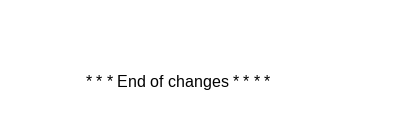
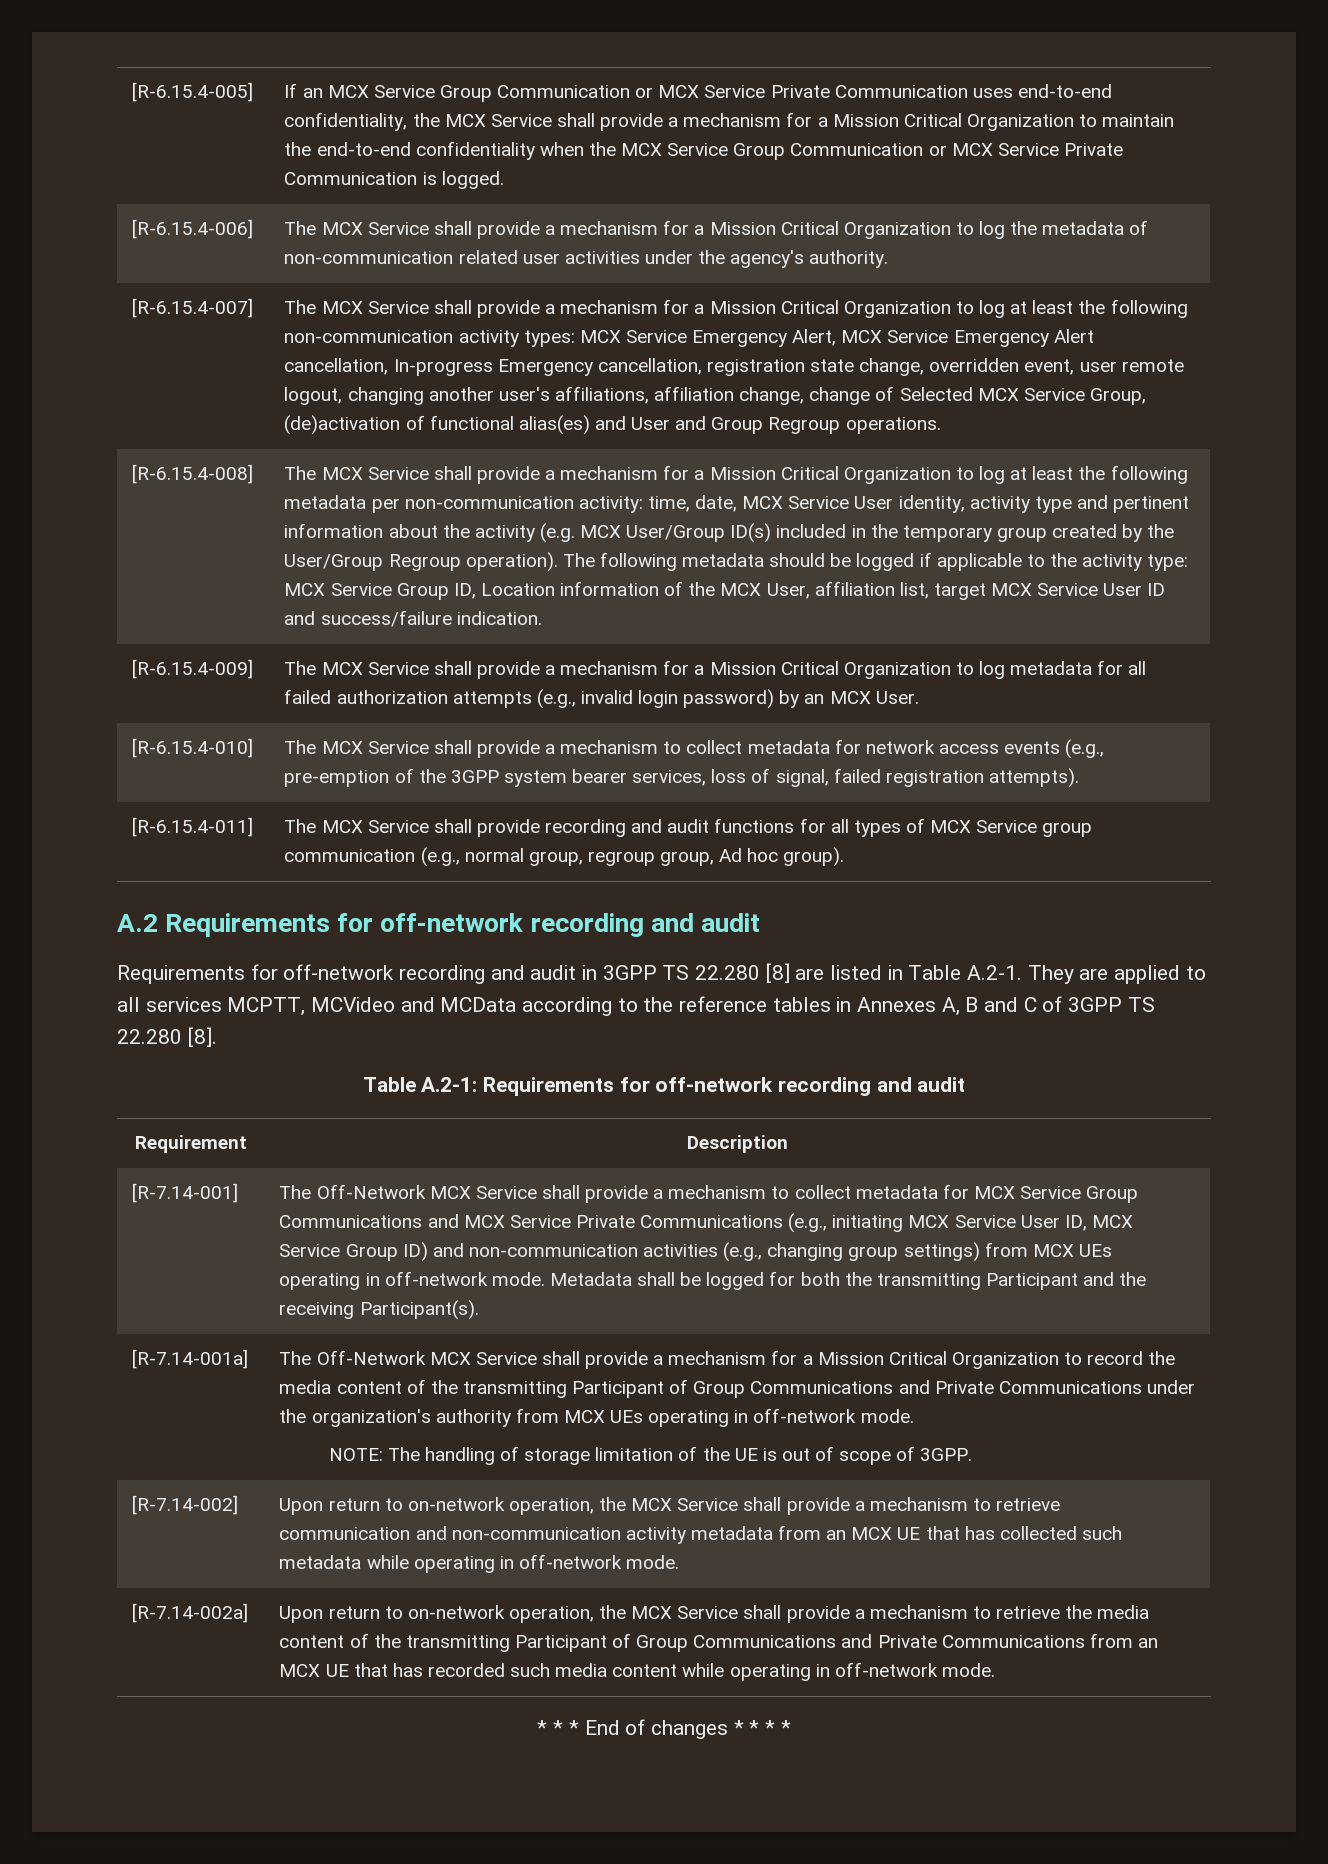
+ [R-6.15.4-005] | If an MCX Service Group Communication or MCX Service Private Communication uses end-to-end confidentiality, the MCX Service shall provide a mechanism for a Mission Critical Organization to maintain the end-to-end confidentiality when the MCX Service Group Communication or MCX Service Private Communication is logged.
+ [R-6.15.4-006] | The MCX Service shall provide a mechanism for a Mission Critical Organization to log the metadata of non-communication related user activities under the agency's authority.
+ [R-6.15.4-007] | The MCX Service shall provide a mechanism for a Mission Critical Organization to log at least the following non-communication activity types: MCX Service Emergency Alert, MCX Service Emergency Alert cancellation, In-progress Emergency cancellation, registration state change, overridden event, user remote logout, changing another user's affiliations, affiliation change, change of Selected MCX Service Group, (de)activation of functional alias(es) and User and Group Regroup operations.
+ [R-6.15.4-008] | The MCX Service shall provide a mechanism for a Mission Critical Organization to log at least the following metadata per non-communication activity: time, date, MCX Service User identity, activity type and pertinent information about the activity (e.g. MCX User/Group ID(s) included in the temporary group created by the User/Group Regroup operation). The following metadata should be logged if applicable to the activity type: MCX Service Group ID, Location information of the MCX User, affiliation list, target MCX Service User ID and success/failure indication.
+ [R-6.15.4-009] | The MCX Service shall provide a mechanism for a Mission Critical Organization to log metadata for all failed authorization attempts (e.g., invalid login password) by an MCX User.
+ [R-6.15.4-010] | The MCX Service shall provide a mechanism to collect metadata for network access events (e.g., pre-emption of the 3GPP system bearer services, loss of signal, failed registration attempts).
+ [R-6.15.4-011] | The MCX Service shall provide recording and audit functions for all types of MCX Service group communication (e.g., normal group, regroup group, Ad hoc group).
+ A.2 Requirements for off-network recording and audit
+ Requirements for off-network recording and audit in 3GPP TS 22.280 [8] are listed in Table A.2-1. They are applied to all services MCPTT, MCVideo and MCData according to the reference tables in Annexes A, B and C of 3GPP TS 22.280 [8].
+ Table A.2-1: Requirements for off-network recording and audit
+ Requirement | Description
+ [R-7.14-001] | The Off-Network MCX Service shall provide a mechanism to collect metadata for MCX Service Group Communications and MCX Service Private Communications (e.g., initiating MCX Service User ID, MCX Service Group ID) and non-communication activities (e.g., changing group settings) from MCX UEs operating in off-network mode. Metadata shall be logged for both the transmitting Participant and the receiving Participant(s).
+ [R-7.14-001a] | The Off-Network MCX Service shall provide a mechanism for a Mission Critical Organization to record the media content of the transmitting Participant of Group Communications and Private Communications under the organization's authority from MCX UEs operating in off-network mode.
+ NOTE: The handling of storage limitation of the UE is out of scope of 3GPP.
+ [R-7.14-002] | Upon return to on-network operation, the MCX Service shall provide a mechanism to retrieve communication and non-communication activity metadata from an MCX UE that has collected such metadata while operating in off-network mode.
+ [R-7.14-002a] | Upon return to on-network operation, the MCX Service shall provide a mechanism to retrieve the media content of the transmitting Participant of Group Communications and Private Communications from an MCX UE that has recorded such media content while operating in off-network mode.

